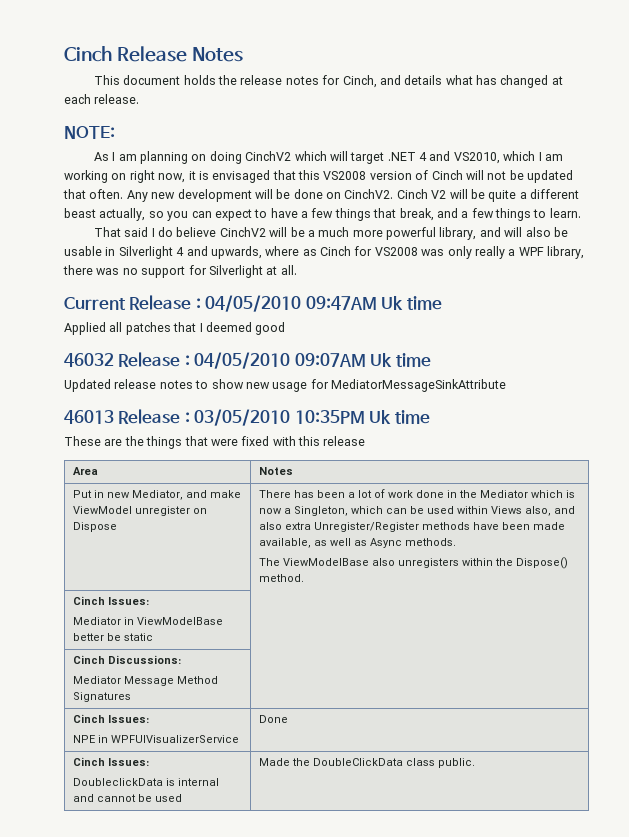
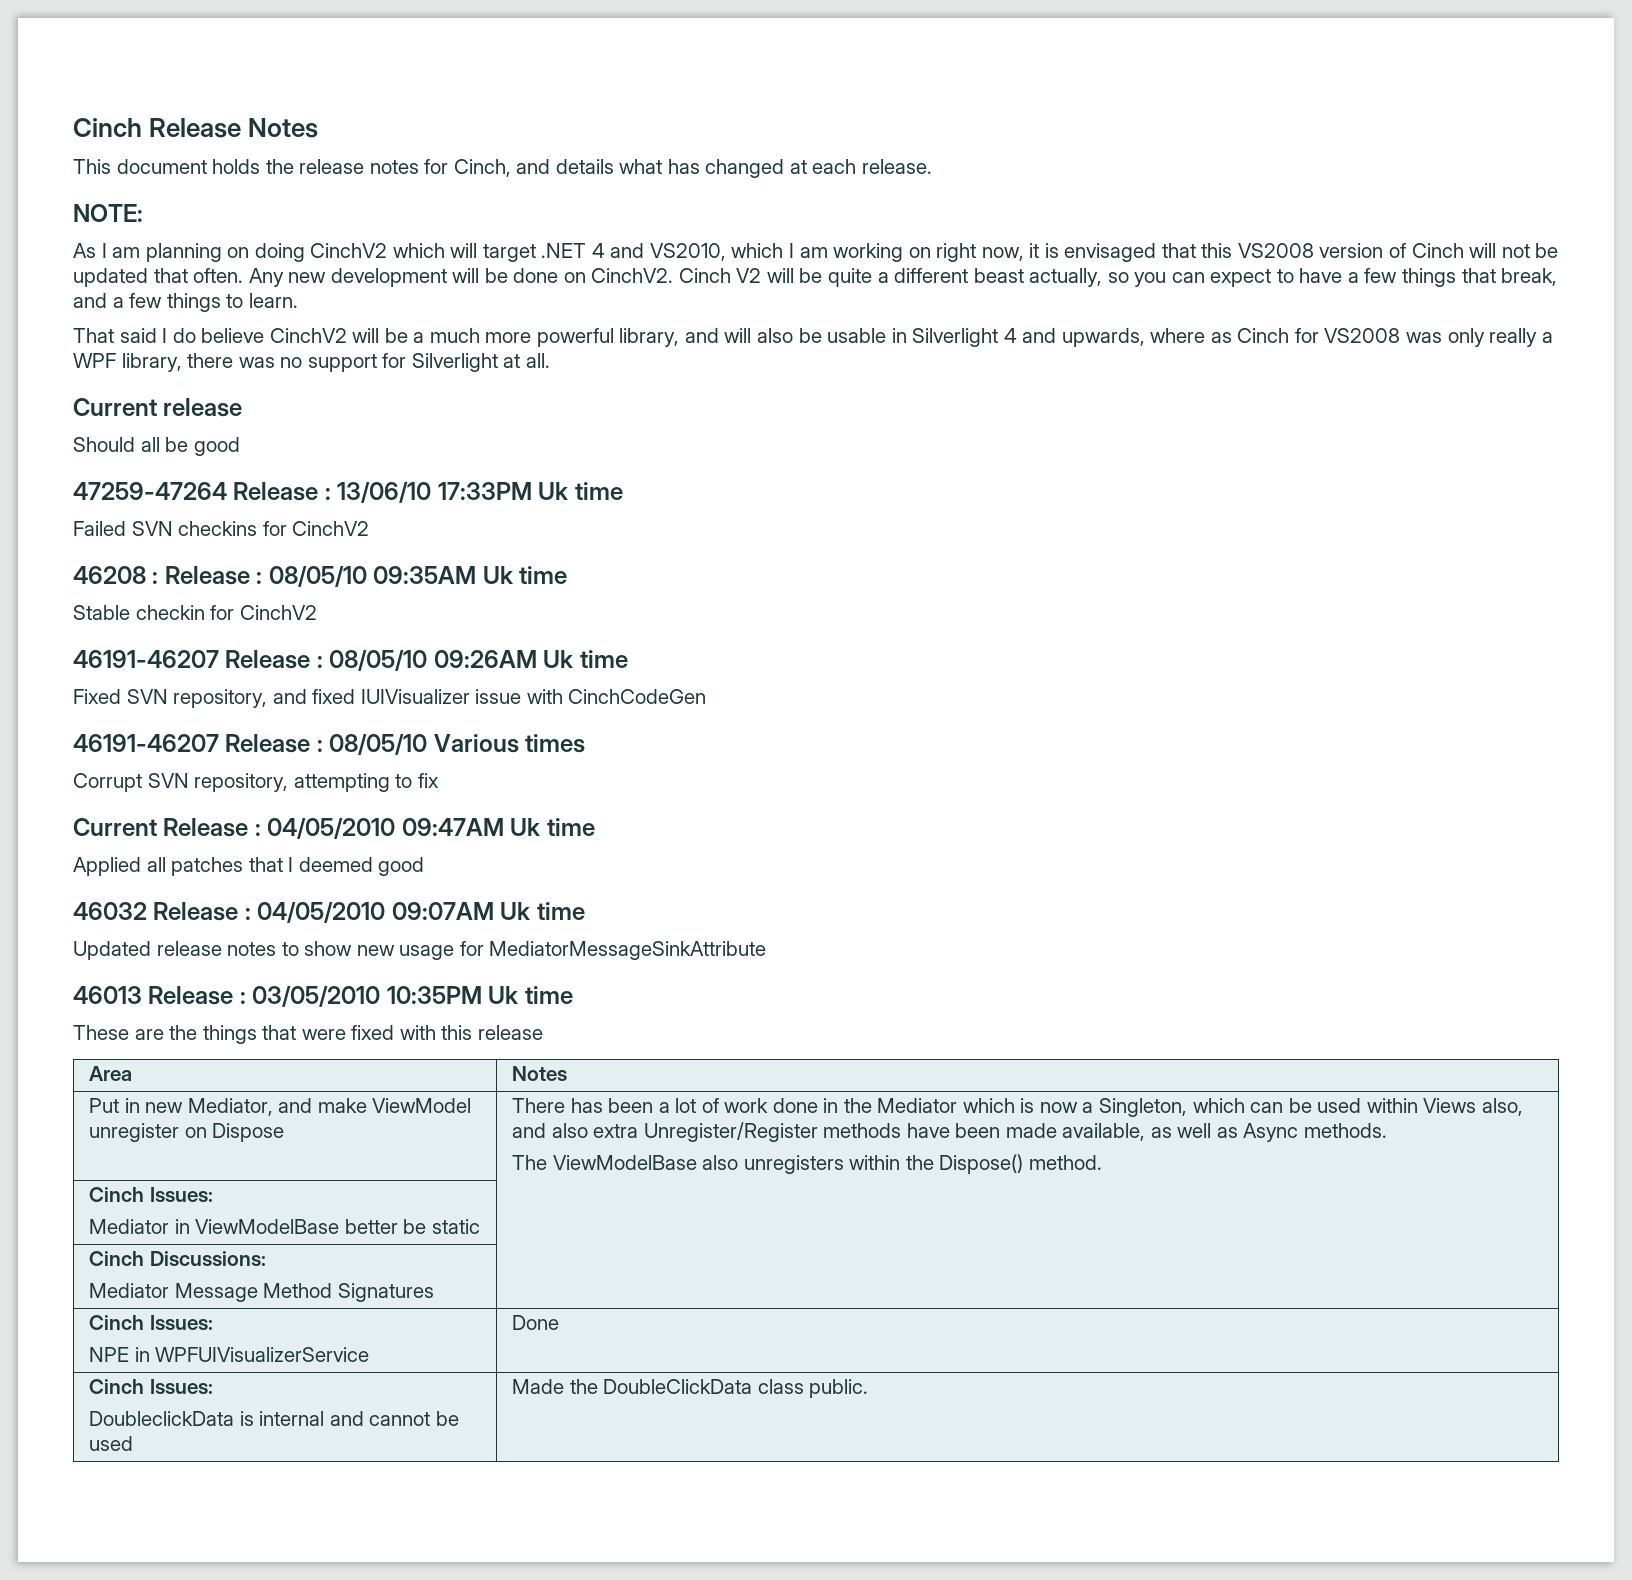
+ Current release
+ Should all be good
+ 47259-47264 Release : 13/06/10 17:33PM Uk time
+ Failed SVN checkins for CinchV2
+ 46208 : Release : 08/05/10 09:35AM Uk time
+ Stable checkin for CinchV2
+ 46191-46207 Release : 08/05/10 09:26AM Uk time
+ Fixed SVN repository, and fixed IUIVisualizer issue with CinchCodeGen
+ 46191-46207 Release : 08/05/10 Various times
+ Corrupt SVN repository, attempting to fix

